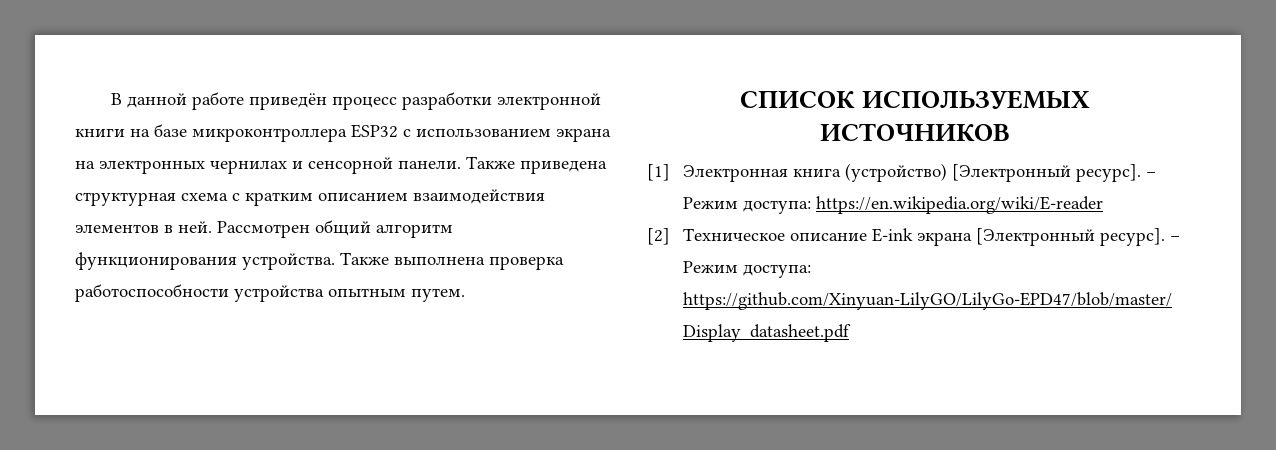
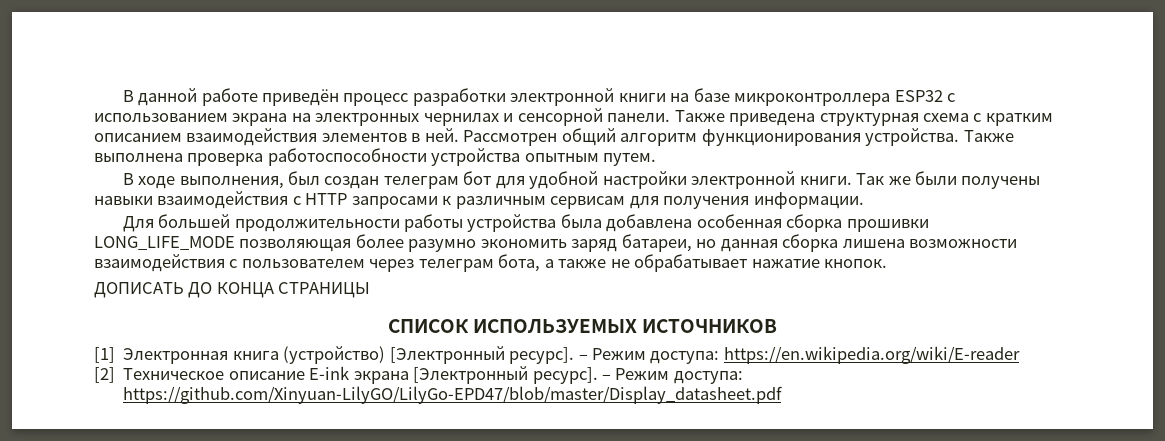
+ В ходе выполнения, был создан телеграм бот для удобной настройки электронной книги. Так же были получены навыки взаимодействия с HTTP запросами к различным сервисам для получения информации.
+ Для большей продолжительности работы устройства была добавлена особенная сборка прошивки LONG_LIFE_MODE позволяющая более разумно экономить заряд батареи, но данная сборка лишена возможности взаимодействия с пользователем через телеграм бота, а также не обрабатывает нажатие кнопок.
+ ДОПИСАТЬ ДО КОНЦА СТРАНИЦЫ

